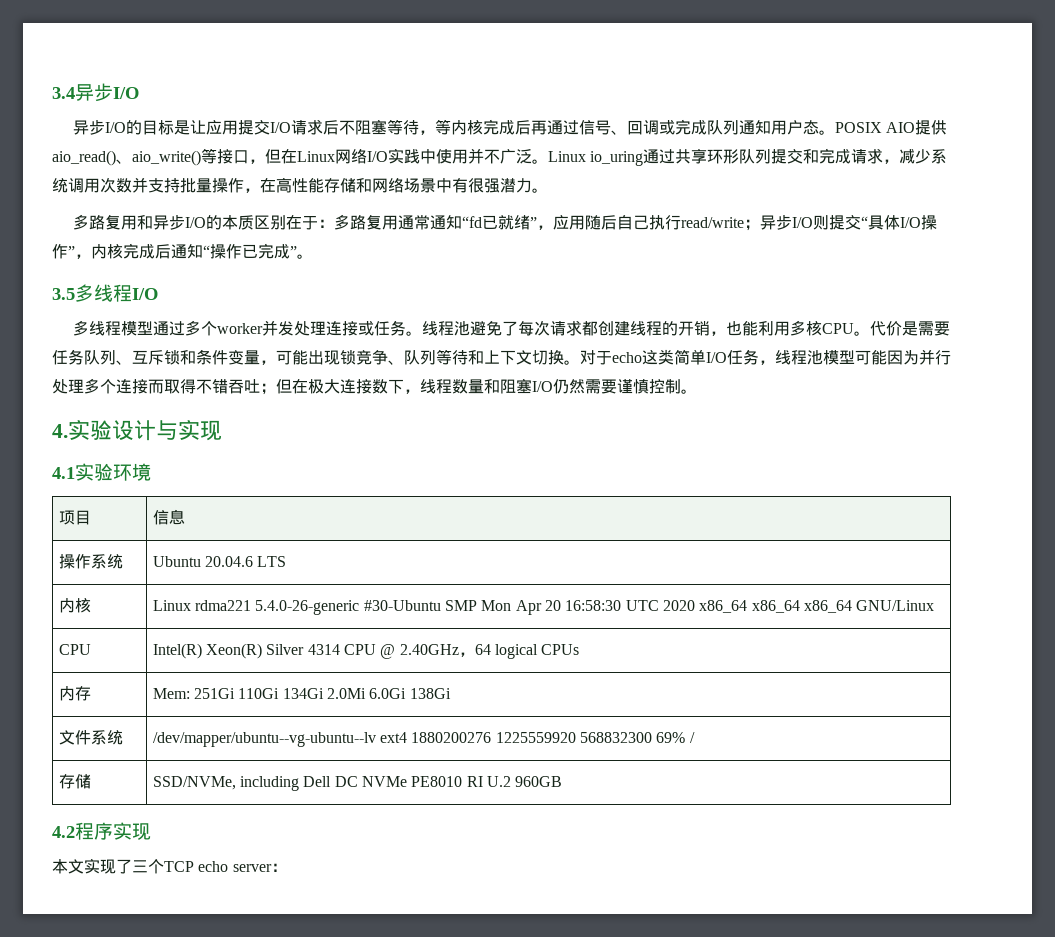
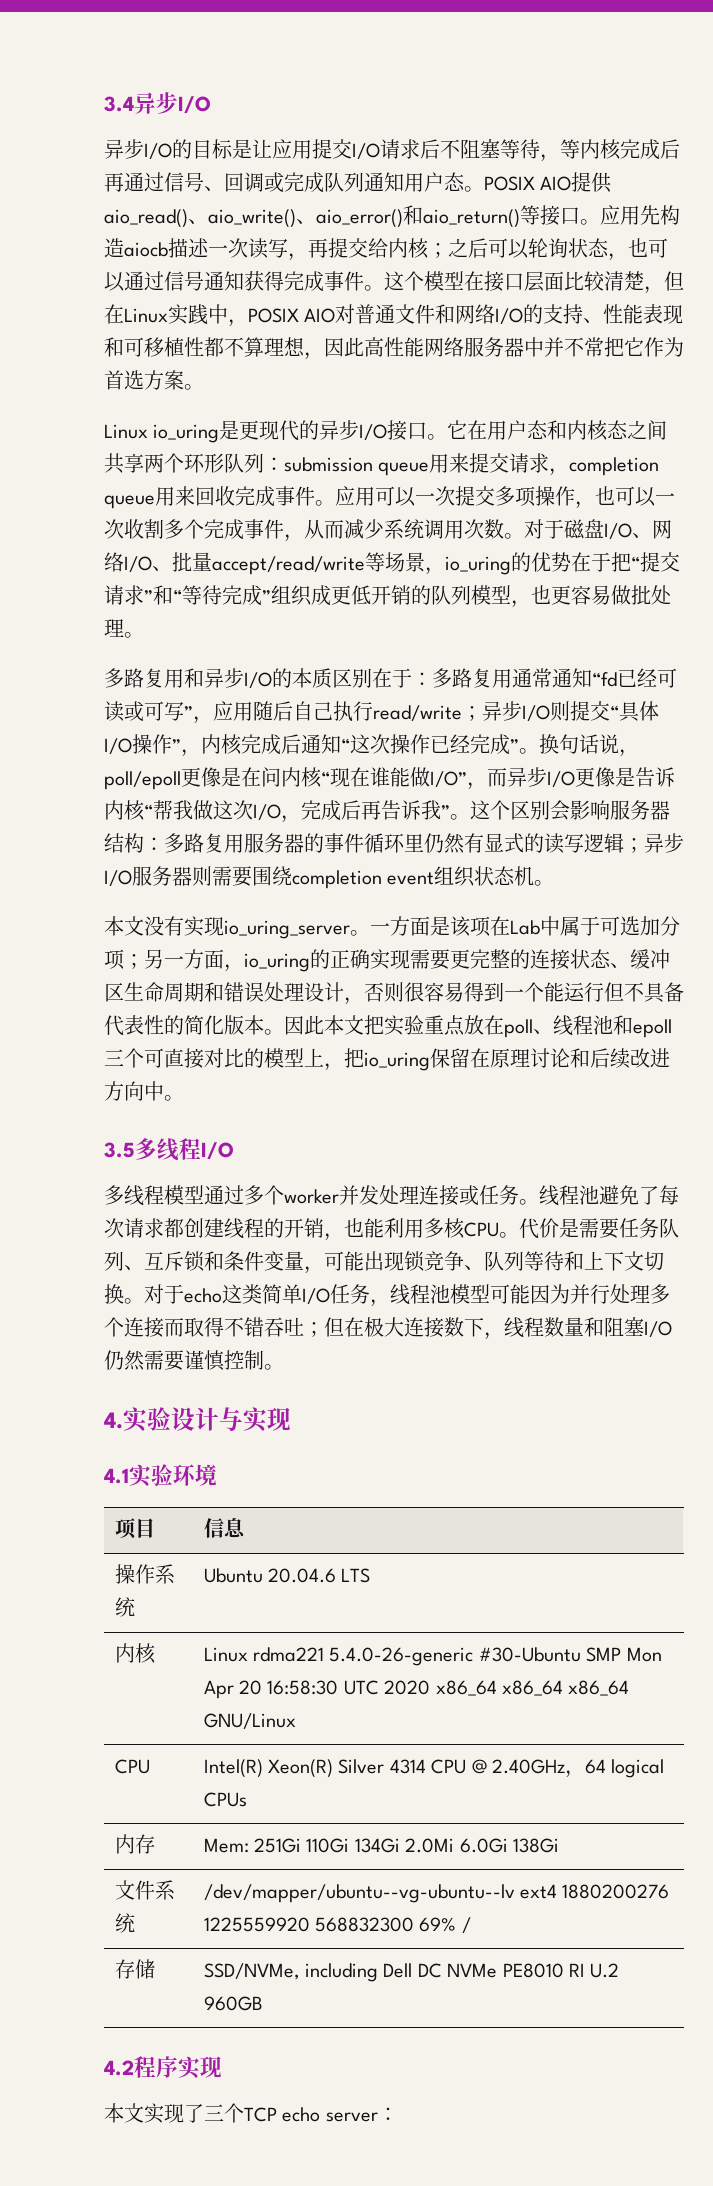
- POSIX AIO提供aio_read()、aio_write()等接口，但在Linux网络I/O实践中使用并不广泛。Linux io_uring通过共享环形队列提交和完成请求，减少系统调用次数并支持批量操作，在高性能存储和网络场景中有很强潜力。
+ POSIX AIO提供aio_read()、aio_write()、aio_error()和aio_return()等接口。应用先构造aiocb描述一次读写，再提交给内核；之后可以轮询状态，也可以通过信号通知获得完成事件。这个模型在接口层面比较清楚，但在Linux实践中，POSIX AIO对普通文件和网络I/O的支持、性能表现和可移植性都不算理想，因此高性能网络服务器中并不常把它作为首选方案。
+ Linux io_uring是更现代的异步I/O接口。它在用户态和内核态之间共享两个环形队列：submission queue用来提交请求，completion queue用来回收完成事件。应用可以一次提交多项操作，也可以一次收割多个完成事件，从而减少系统调用次数。对于磁盘I/O、网络I/O、批量accept/read/write等场景，io_uring的优势在于把“提交请求”和“等待完成”组织成更低开销的队列模型，也更容易做批处理。
- 多路复用和异步I/O的本质区别在于：多路复用通常通知“fd已就绪”，应用随后自己执行read/write；异步I/O则提交“具体I/O操作”，内核完成后通知“操作已完成”。
+ 多路复用和异步I/O的本质区别在于：多路复用通常通知“fd已经可读或可写”，应用随后自己执行read/write；异步I/O则提交“具体I/O操作”，内核完成后通知“这次操作已经完成”。换句话说，poll/epoll更像是在问内核“现在谁能做I/O”，而异步I/O更像是告诉内核“帮我做这次I/O，完成后再告诉我”。这个区别会影响服务器结构：多路复用服务器的事件循环里仍然有显式的读写逻辑；异步I/O服务器则需要围绕completion event组织状态机。
+ 本文没有实现io_uring_server。一方面是该项在Lab中属于可选加分项；另一方面，io_uring的正确实现需要更完整的连接状态、缓冲区生命周期和错误处理设计，否则很容易得到一个能运行但不具备代表性的简化版本。因此本文把实验重点放在poll、线程池和epoll三个可直接对比的模型上，把io_uring保留在原理讨论和后续改进方向中。

